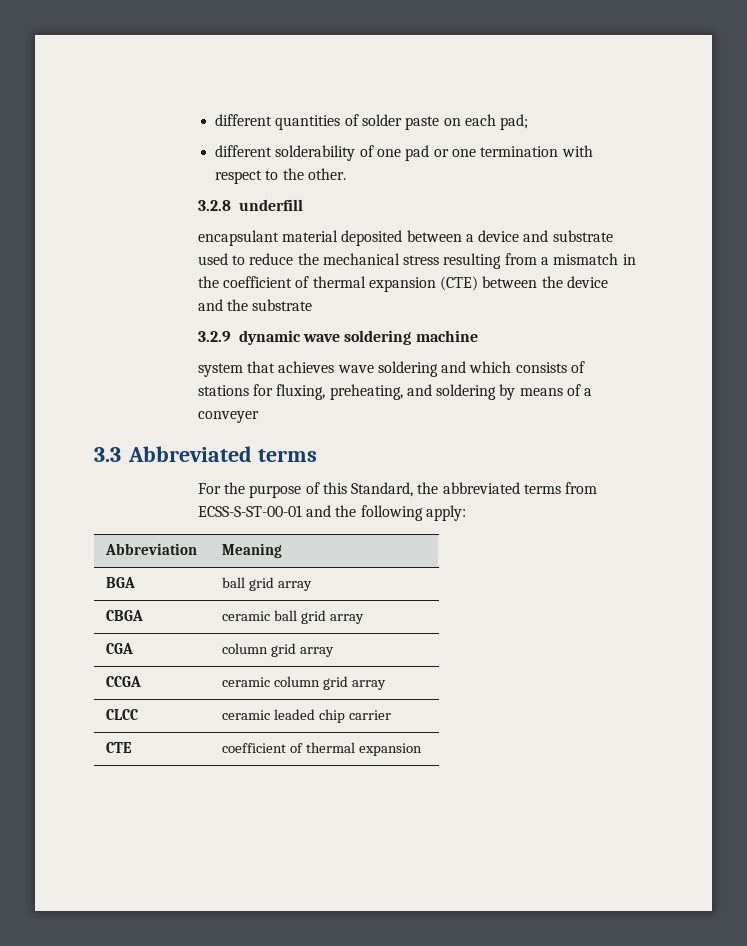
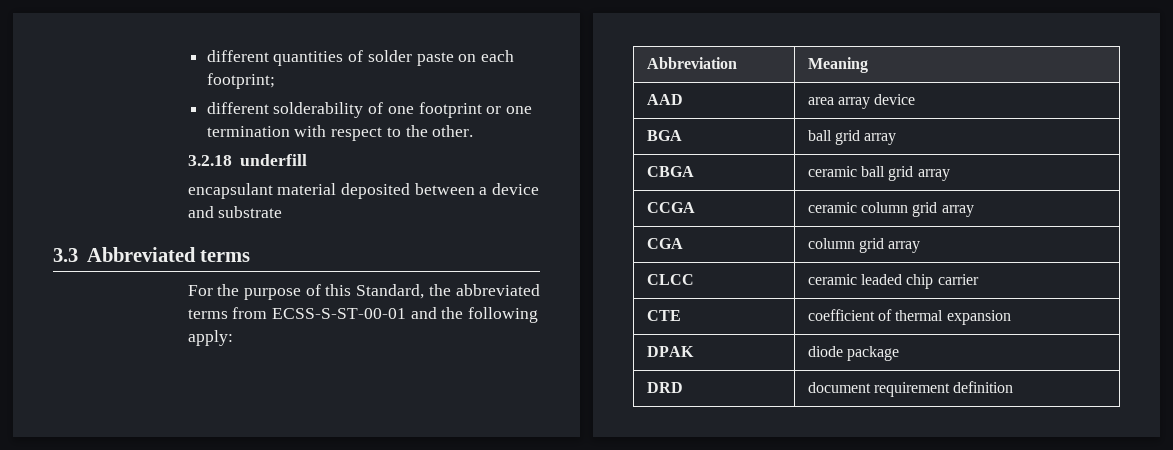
- different quantities of solder paste on each pad;
+ different quantities of solder paste on each footprint;
- different solderability of one pad or one termination with respect to the other.
+ different solderability of one footprint or one termination with respect to the other.
- 3.2.8 underfill
+ 3.2.18 underfill
- encapsulant material deposited between a device and substrate used to reduce the mechanical stress resulting from a mismatch in the coefficient of thermal expansion (CTE) between the device and the substrate
- 3.2.9 dynamic wave soldering machine
- system that achieves wave soldering and which consists of stations for fluxing, preheating, and soldering by means of a conveyer
+ encapsulant material deposited between a device and substrate
+ AAD | area array device
+ CCGA | ceramic column grid array
  CGA | column grid array
- CCGA | ceramic column grid array
+ DPAK | diode package
+ DRD | document requirement definition

